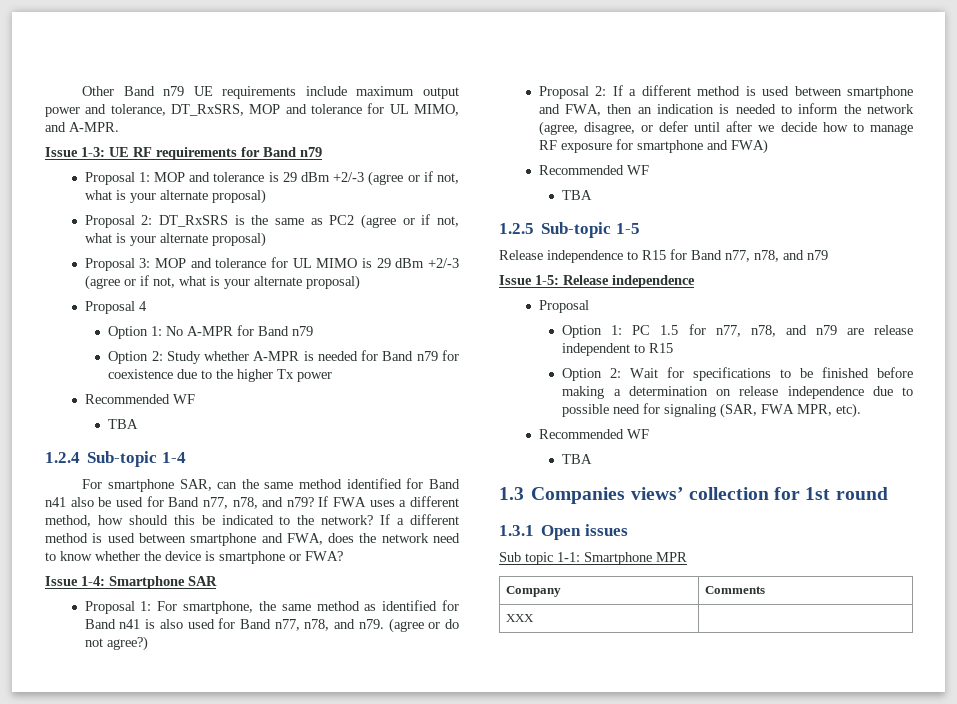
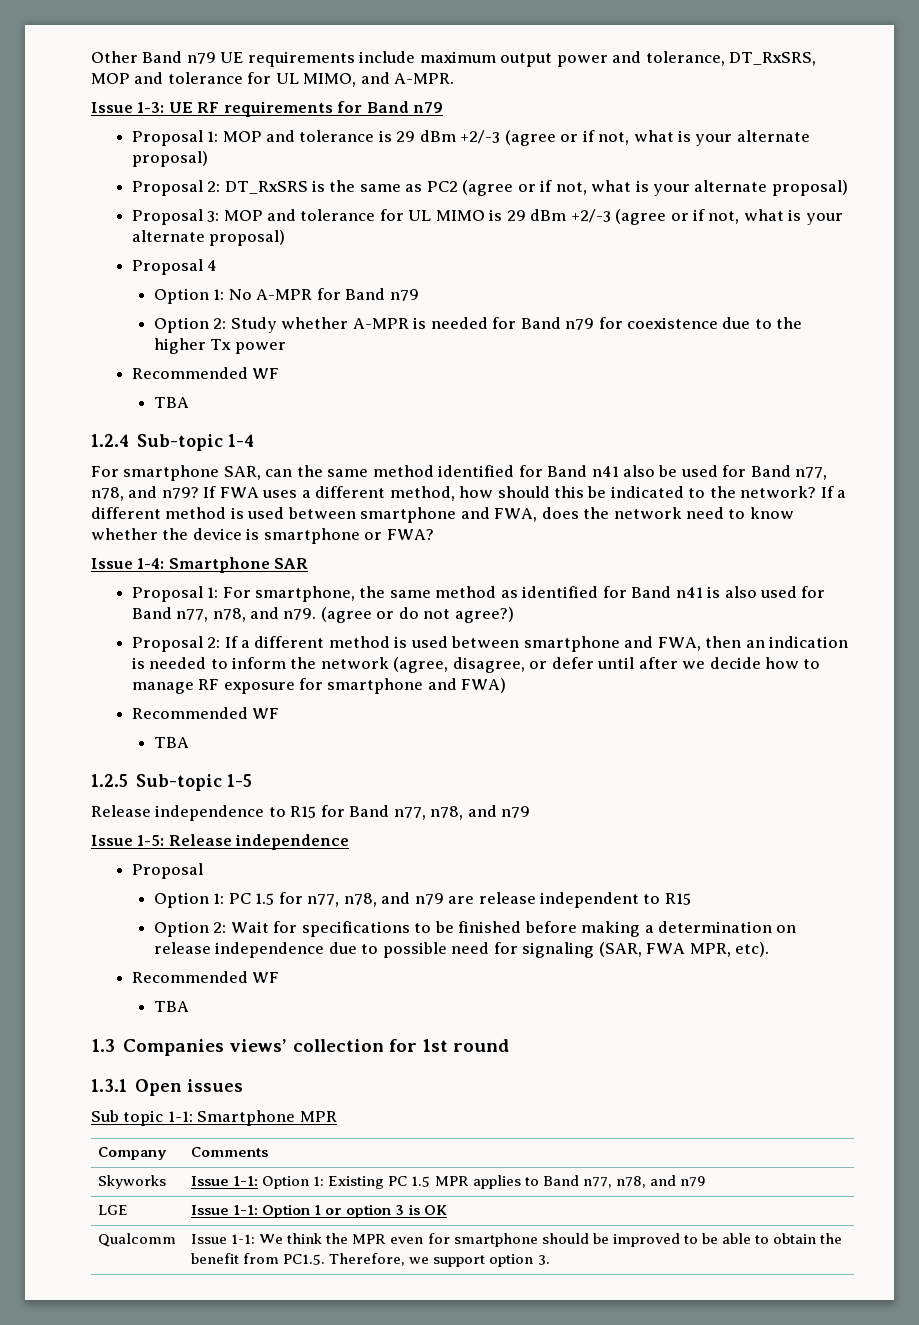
- XXX |
+ Skyworks | Issue 1-1: Option 1: Existing PC 1.5 MPR applies to Band n77, n78, and n79
+ LGE | Issue 1-1: Option 1 or option 3 is OK
+ Qualcomm | Issue 1-1: We think the MPR even for smartphone should be improved to be able to obtain the benefit from PC1.5. Therefore, we support option 3.

